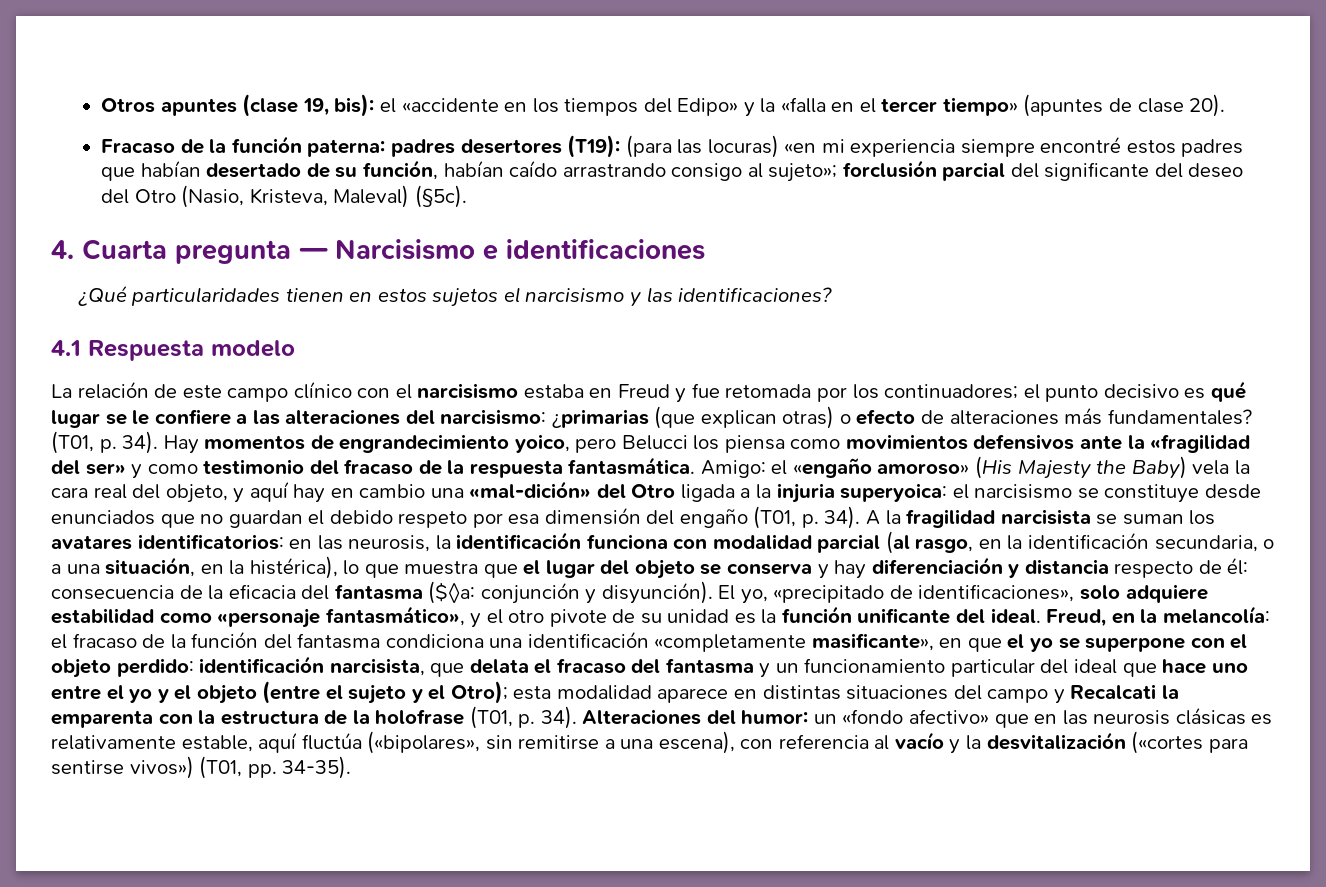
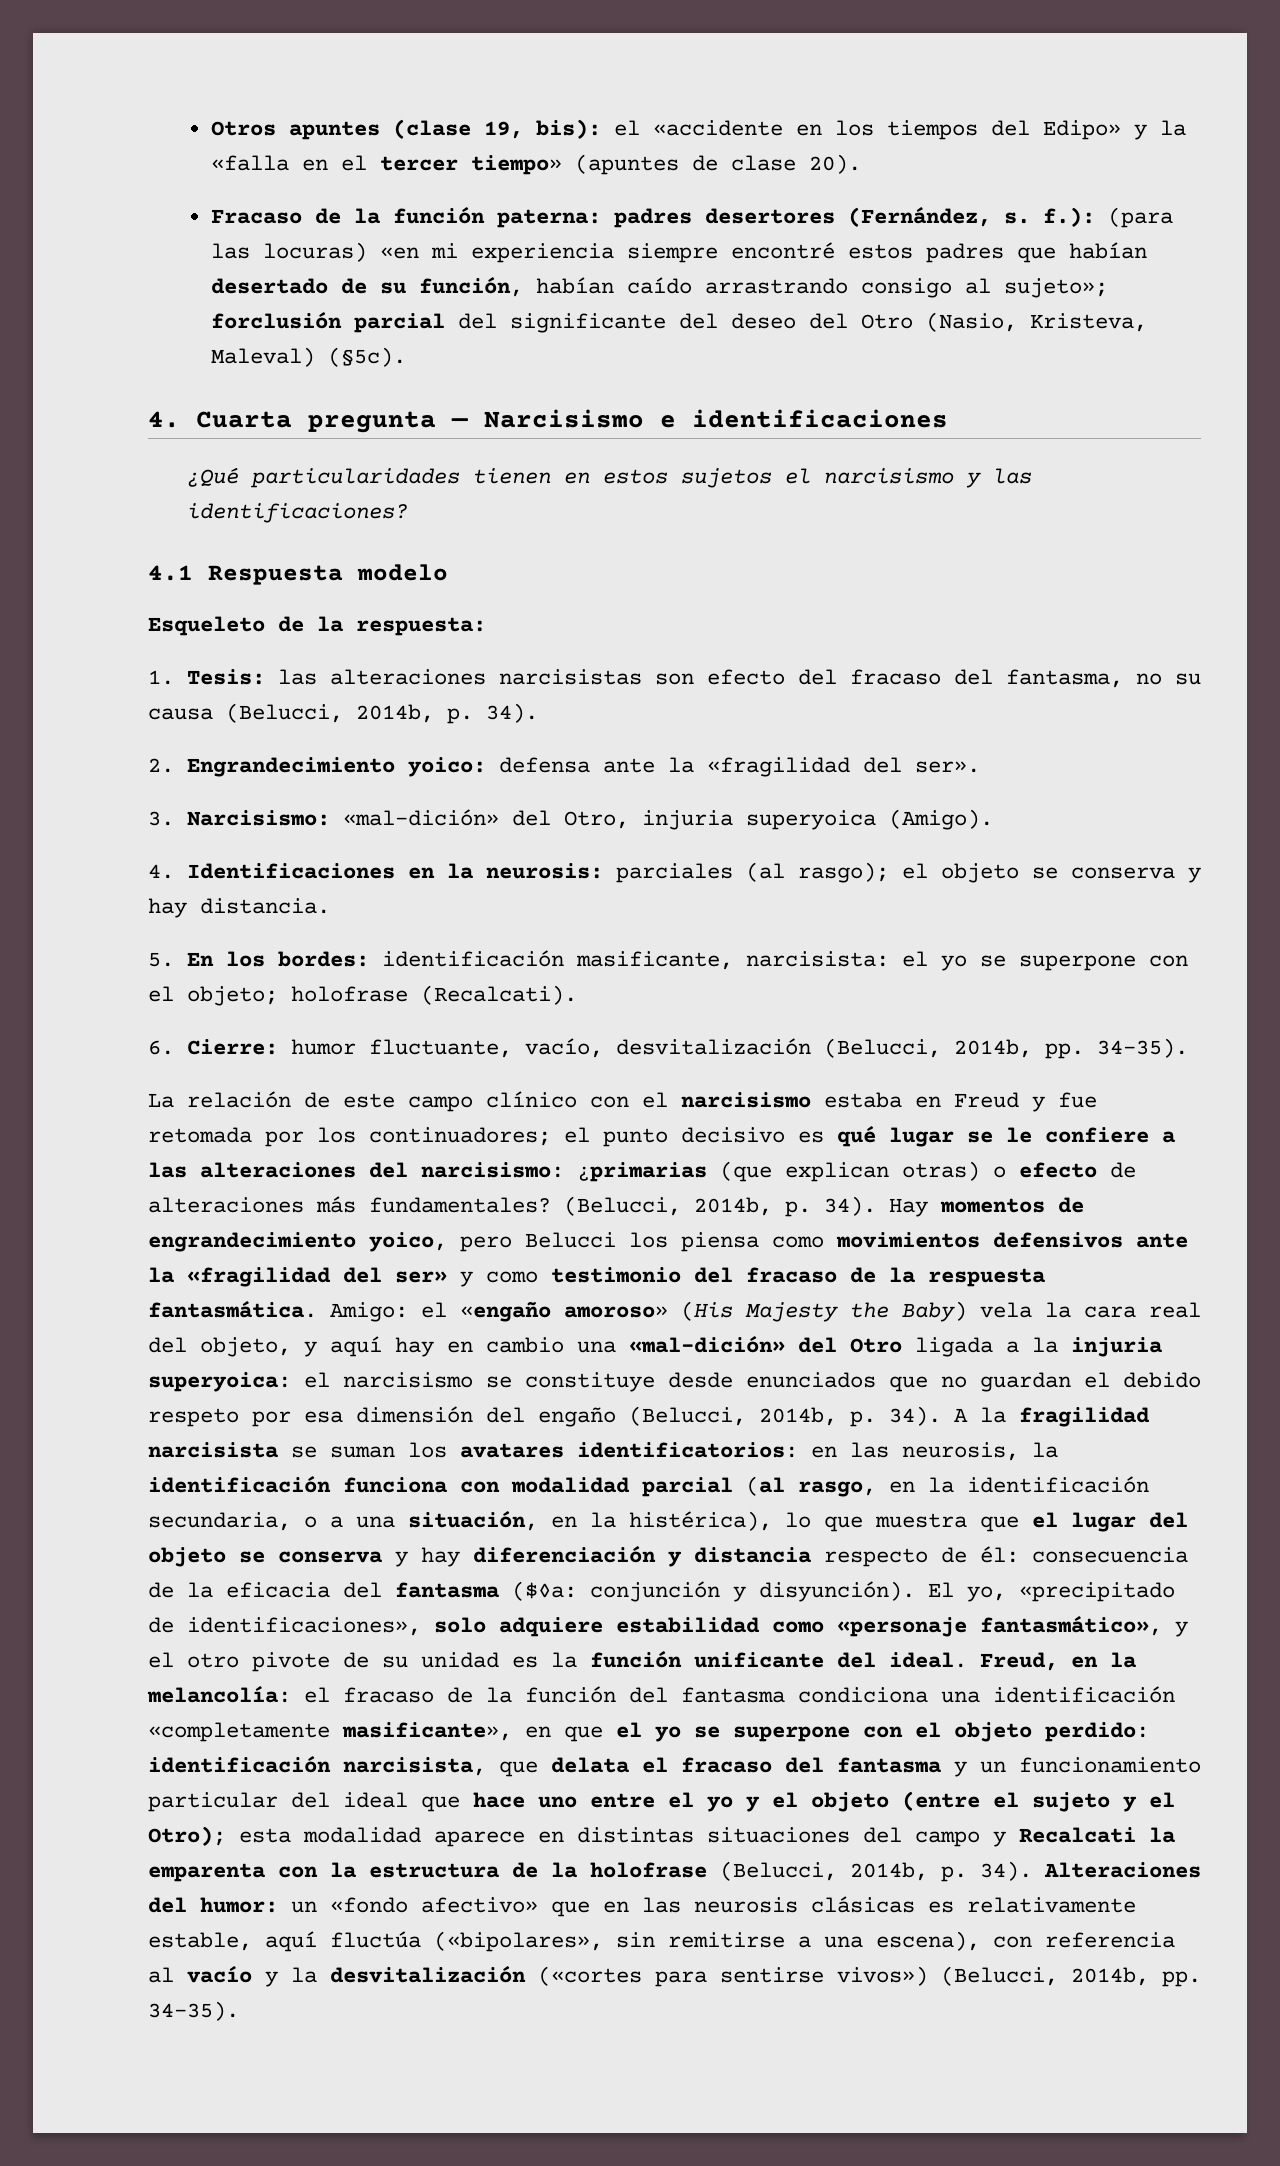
- Fracaso de la función paterna: padres desertores (T19): (para las locuras) «en mi experiencia siempre encontré estos padres que habían desertado de su función, habían caído arrastrando consigo al sujeto»; forclusión parcial del significante del deseo del Otro (Nasio, Kristeva, Maleval) (§5c).
+ Fracaso de la función paterna: padres desertores (Fernández, s. f.): (para las locuras) «en mi experiencia siempre encontré estos padres que habían desertado de su función, habían caído arrastrando consigo al sujeto»; forclusión parcial del significante del deseo del Otro (Nasio, Kristeva, Maleval) (§5c).
+ Esqueleto de la respuesta:
+ 1. Tesis: las alteraciones narcisistas son efecto del fracaso del fantasma, no su causa (Belucci, 2014b, p. 34).
+ 2. Engrandecimiento yoico: defensa ante la «fragilidad del ser».
+ 3. Narcisismo: «mal-dición» del Otro, injuria superyoica (Amigo).
+ 4. Identificaciones en la neurosis: parciales (al rasgo); el objeto se conserva y hay distancia.
+ 5. En los bordes: identificación masificante, narcisista: el yo se superpone con el objeto; holofrase (Recalcati).
+ 6. Cierre: humor fluctuante, vacío, desvitalización (Belucci, 2014b, pp. 34-35).
- La relación de este campo clínico con el narcisismo estaba en Freud y fue retomada por los continuadores; el punto decisivo es qué lugar se le confiere a las alteraciones del narcisismo: ¿primarias (que explican otras) o efecto de alteraciones más fundamentales? (T01, p. 34).
+ La relación de este campo clínico con el narcisismo estaba en Freud y fue retomada por los continuadores; el punto decisivo es qué lugar se le confiere a las alteraciones del narcisismo: ¿primarias (que explican otras) o efecto de alteraciones más fundamentales? (Belucci, 2014b, p. 34).
- Amigo: el «engaño amoroso» (His Majesty the Baby) vela la cara real del objeto, y aquí hay en cambio una «mal-dición» del Otro ligada a la injuria superyoica: el narcisismo se constituye desde enunciados que no guardan el debido respeto por esa dimensión del engaño (T01, p. 34).
+ Amigo: el «engaño amoroso» (His Majesty the Baby) vela la cara real del objeto, y aquí hay en cambio una «mal-dición» del Otro ligada a la injuria superyoica: el narcisismo se constituye desde enunciados que no guardan el debido respeto por esa dimensión del engaño (Belucci, 2014b, p. 34).
- esta modalidad aparece en distintas situaciones del campo y Recalcati la emparenta con la estructura de la holofrase (T01, p. 34).
+ esta modalidad aparece en distintas situaciones del campo y Recalcati la emparenta con la estructura de la holofrase (Belucci, 2014b, p. 34).
- Alteraciones del humor: un «fondo afectivo» que en las neurosis clásicas es relativamente estable, aquí fluctúa («bipolares», sin remitirse a una escena), con referencia al vacío y la desvitalización («cortes para sentirse vivos») (T01, pp. 34-35).
+ Alteraciones del humor: un «fondo afectivo» que en las neurosis clásicas es relativamente estable, aquí fluctúa («bipolares», sin remitirse a una escena), con referencia al vacío y la desvitalización («cortes para sentirse vivos») (Belucci, 2014b, pp. 34-35).

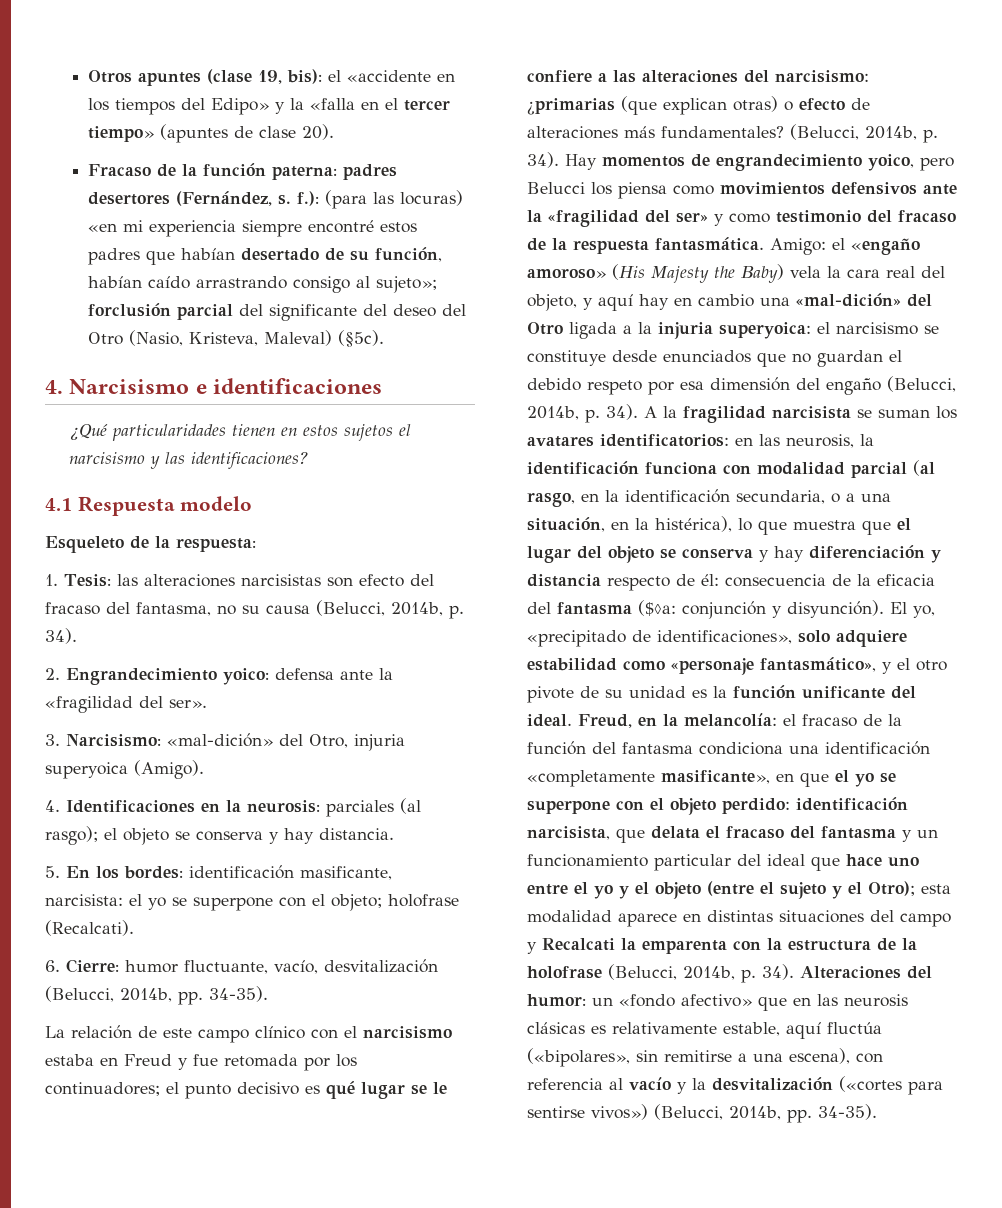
- 4. Cuarta pregunta — Narcisismo e identificaciones
+ 4. Narcisismo e identificaciones

